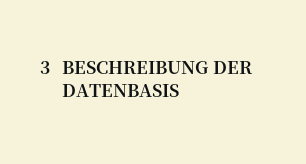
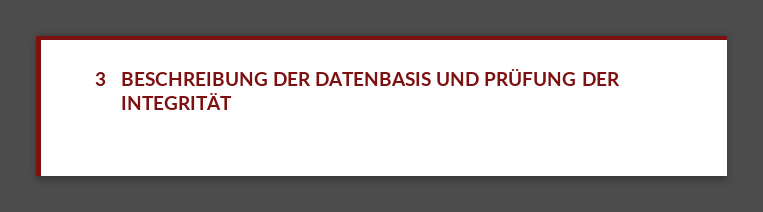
- 3 BESCHREIBUNG DER DATENBASIS
+ 3 BESCHREIBUNG DER DATENBASIS UND PRÜFUNG DER INTEGRITÄT

